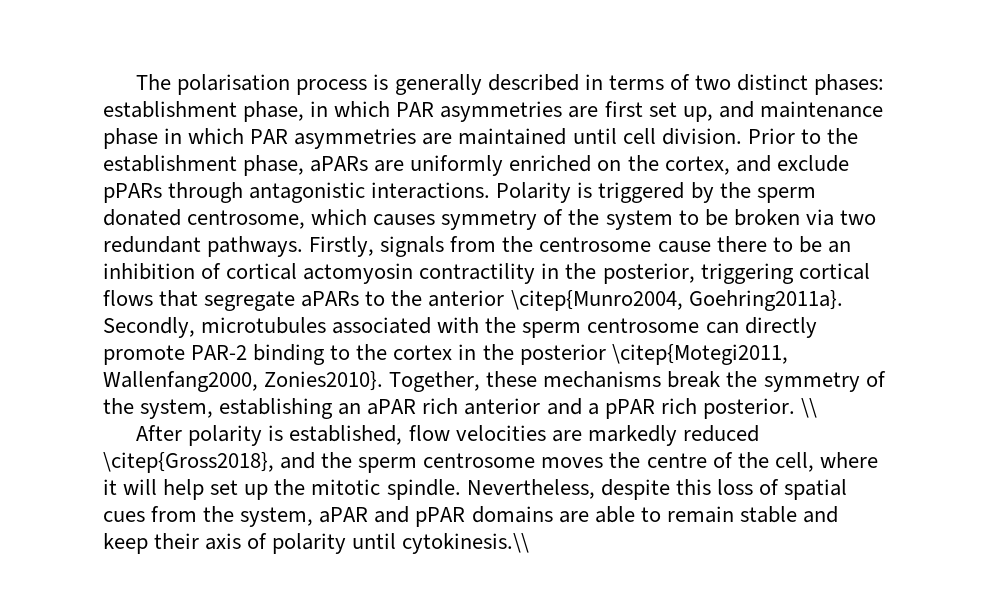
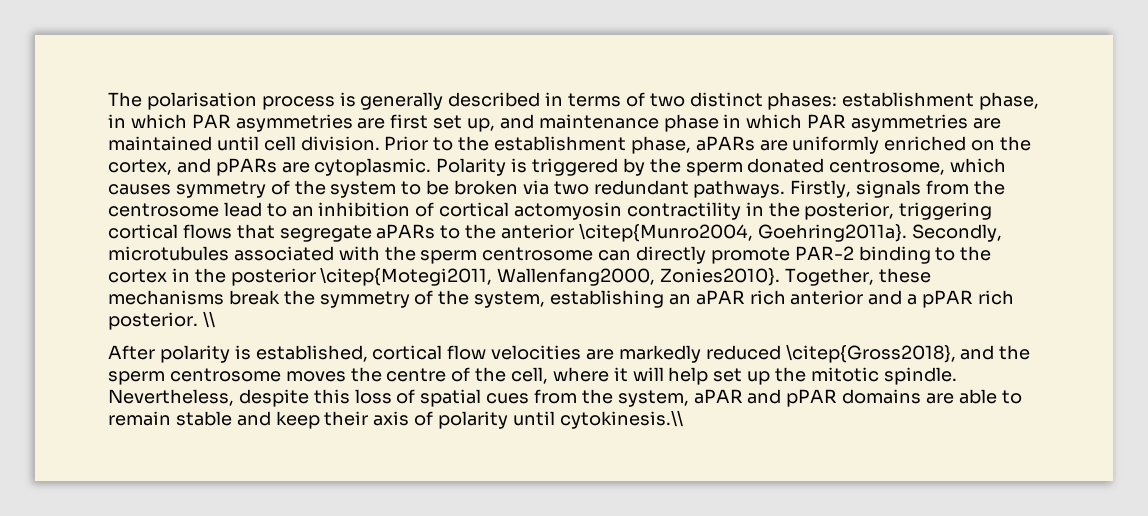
- Prior to the establishment phase, aPARs are uniformly enriched on the cortex, and exclude pPARs through antagonistic interactions.
+ Prior to the establishment phase, aPARs are uniformly enriched on the cortex, and pPARs are cytoplasmic.
- Firstly, signals from the centrosome cause there to be an inhibition of cortical actomyosin contractility in the posterior, triggering cortical flows that segregate aPARs to the anterior \citep{Munro2004, Goehring2011a}.
+ Firstly, signals from the centrosome lead to an inhibition of cortical actomyosin contractility in the posterior, triggering cortical flows that segregate aPARs to the anterior \citep{Munro2004, Goehring2011a}.
- After polarity is established, flow velocities are markedly reduced \citep{Gross2018}, and the sperm centrosome moves the centre of the cell, where it will help set up the mitotic spindle.
+ After polarity is established, cortical flow velocities are markedly reduced \citep{Gross2018}, and the sperm centrosome moves the centre of the cell, where it will help set up the mitotic spindle.

